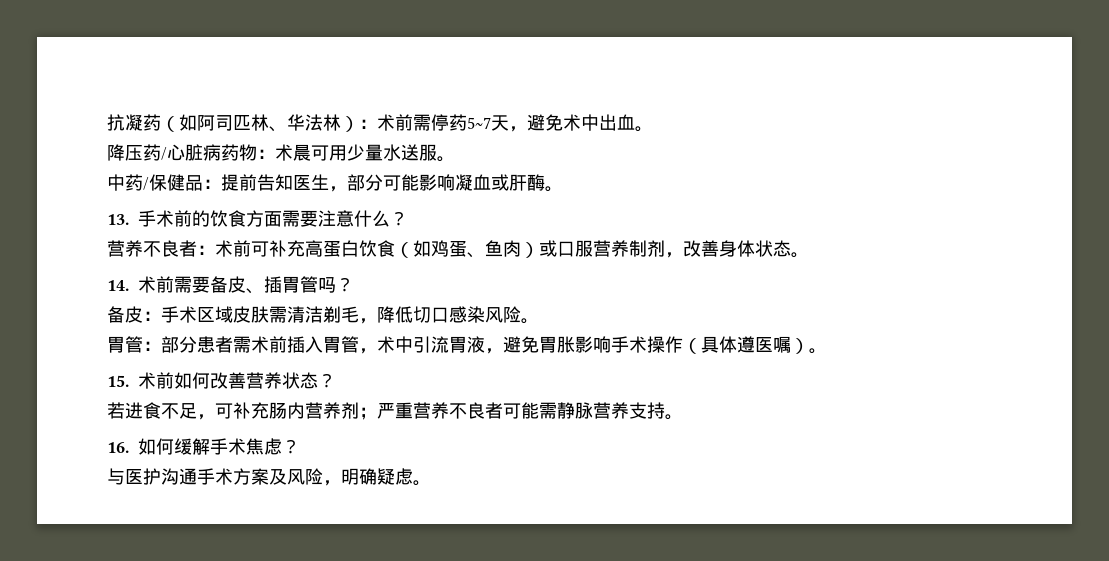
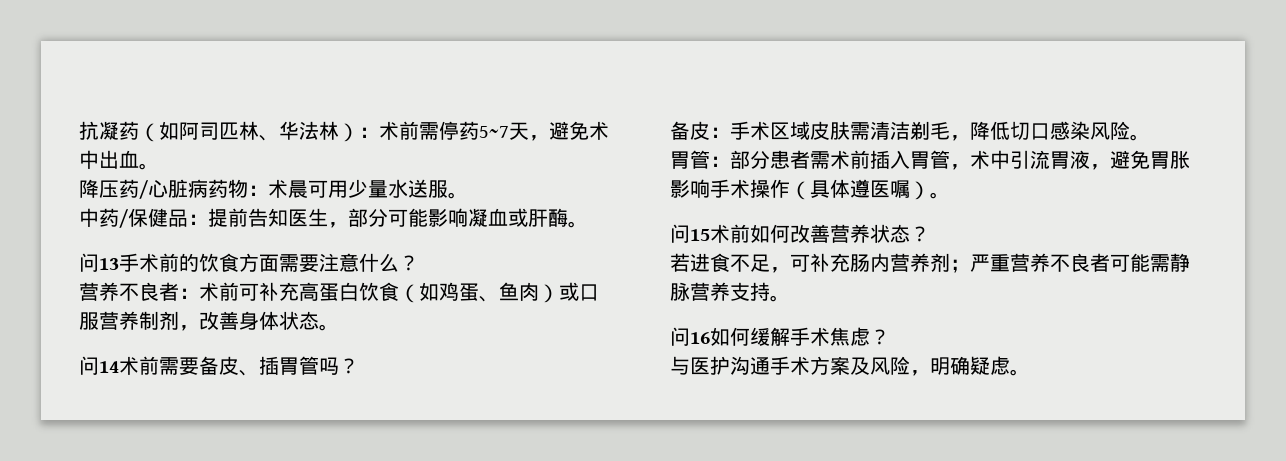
- 13.手术前的饮食方面需要注意什么？
+ 问13手术前的饮食方面需要注意什么？
- 14.术前需要备皮、插胃管吗？
+ 问14术前需要备皮、插胃管吗？
- 15.术前如何改善营养状态？
+ 问15术前如何改善营养状态？
- 16.如何缓解手术焦虑？
+ 问16如何缓解手术焦虑？

